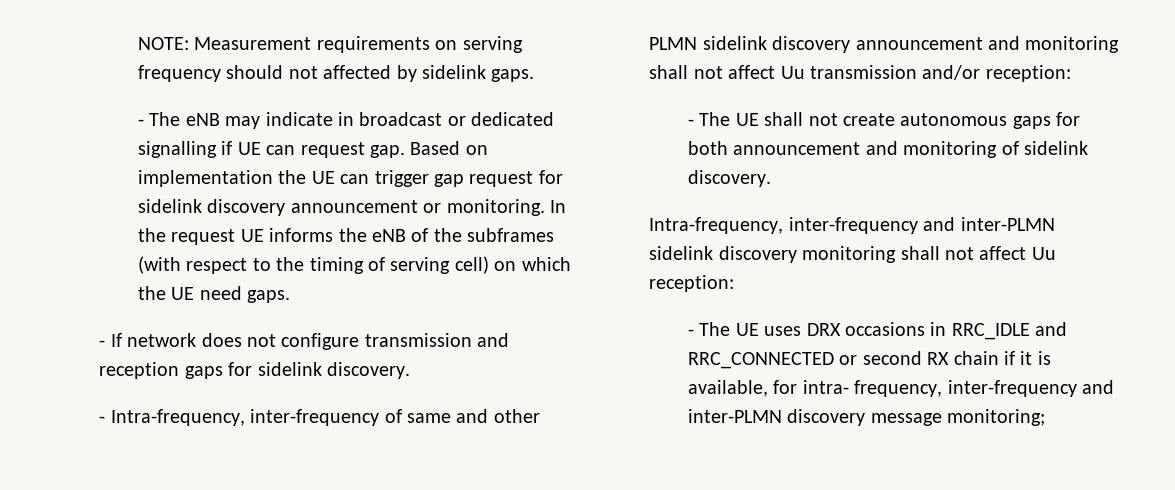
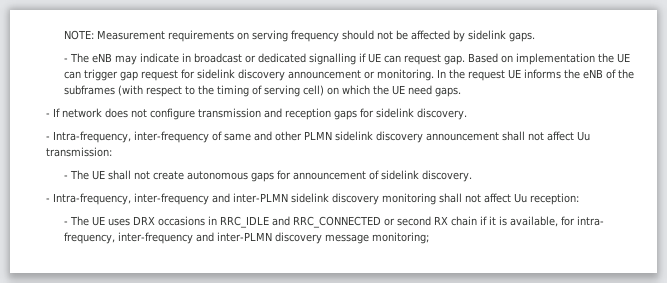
- NOTE: Measurement requirements on serving frequency should not affected by sidelink gaps.
+ NOTE: Measurement requirements on serving frequency should not be affected by sidelink gaps.
- - Intra-frequency, inter-frequency of same and other PLMN sidelink discovery announcement and monitoring shall not affect Uu transmission and/or reception:
+ - Intra-frequency, inter-frequency of same and other PLMN sidelink discovery announcement shall not affect Uu transmission:
- - The UE shall not create autonomous gaps for both announcement and monitoring of sidelink discovery.
+ - The UE shall not create autonomous gaps for announcement of sidelink discovery.
- Intra-frequency, inter-frequency and inter-PLMN sidelink discovery monitoring shall not affect Uu reception:
+ - Intra-frequency, inter-frequency and inter-PLMN sidelink discovery monitoring shall not affect Uu reception:

